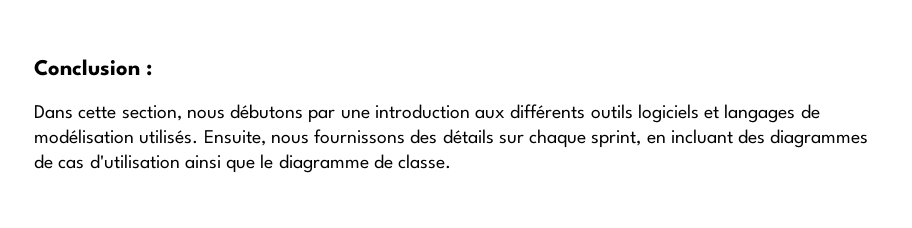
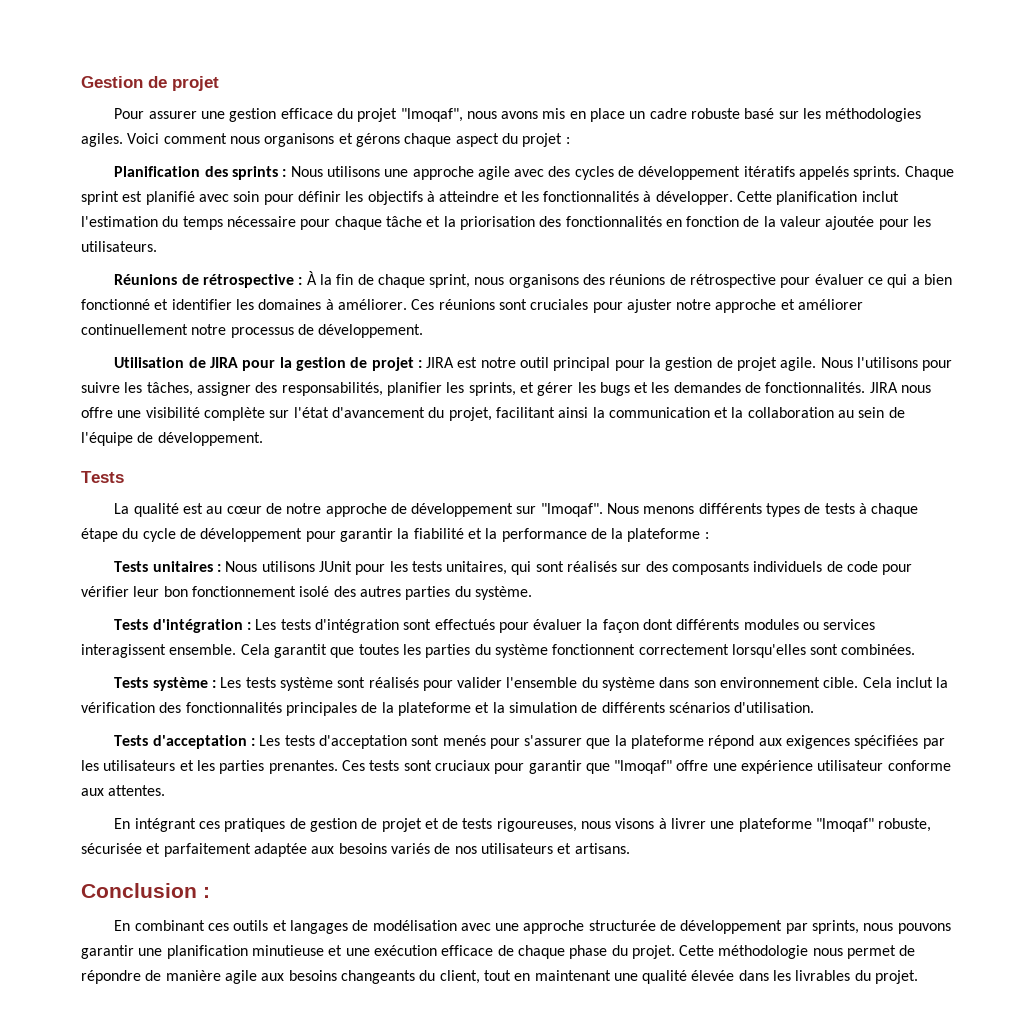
+ Gestion de projet
+ Pour assurer une gestion efficace du projet "lmoqaf", nous avons mis en place un cadre robuste basé sur les méthodologies agiles. Voici comment nous organisons et gérons chaque aspect du projet :
+ Planification des sprints : Nous utilisons une approche agile avec des cycles de développement itératifs appelés sprints. Chaque sprint est planifié avec soin pour définir les objectifs à atteindre et les fonctionnalités à développer. Cette planification inclut l'estimation du temps nécessaire pour chaque tâche et la priorisation des fonctionnalités en fonction de la valeur ajoutée pour les utilisateurs.
+ Réunions de rétrospective : À la fin de chaque sprint, nous organisons des réunions de rétrospective pour évaluer ce qui a bien fonctionné et identifier les domaines à améliorer. Ces réunions sont cruciales pour ajuster notre approche et améliorer continuellement notre processus de développement.
+ Utilisation de JIRA pour la gestion de projet : JIRA est notre outil principal pour la gestion de projet agile. Nous l'utilisons pour suivre les tâches, assigner des responsabilités, planifier les sprints, et gérer les bugs et les demandes de fonctionnalités. JIRA nous offre une visibilité complète sur l'état d'avancement du projet, facilitant ainsi la communication et la collaboration au sein de l'équipe de développement.
+ Tests
+ La qualité est au cœur de notre approche de développement sur "lmoqaf". Nous menons différents types de tests à chaque étape du cycle de développement pour garantir la fiabilité et la performance de la plateforme :
+ Tests unitaires : Nous utilisons JUnit pour les tests unitaires, qui sont réalisés sur des composants individuels de code pour vérifier leur bon fonctionnement isolé des autres parties du système.
+ Tests d'intégration : Les tests d'intégration sont effectués pour évaluer la façon dont différents modules ou services interagissent ensemble. Cela garantit que toutes les parties du système fonctionnent correctement lorsqu'elles sont combinées.
+ Tests système : Les tests système sont réalisés pour valider l'ensemble du système dans son environnement cible. Cela inclut la vérification des fonctionnalités principales de la plateforme et la simulation de différents scénarios d'utilisation.
+ Tests d'acceptation : Les tests d'acceptation sont menés pour s'assurer que la plateforme répond aux exigences spécifiées par les utilisateurs et les parties prenantes. Ces tests sont cruciaux pour garantir que "lmoqaf" offre une expérience utilisateur conforme aux attentes.
+ En intégrant ces pratiques de gestion de projet et de tests rigoureuses, nous visons à livrer une plateforme "lmoqaf" robuste, sécurisée et parfaitement adaptée aux besoins variés de nos utilisateurs et artisans.
  Conclusion :
- Dans cette section, nous débutons par une introduction aux différents outils logiciels et langages de modélisation utilisés. Ensuite, nous fournissons des détails sur chaque sprint, en incluant des diagrammes de cas d'utilisation ainsi que le diagramme de classe.
+ En combinant ces outils et langages de modélisation avec une approche structurée de développement par sprints, nous pouvons garantir une planification minutieuse et une exécution efficace de chaque phase du projet. Cette méthodologie nous permet de répondre de manière agile aux besoins changeants du client, tout en maintenant une qualité élevée dans les livrables du projet.

